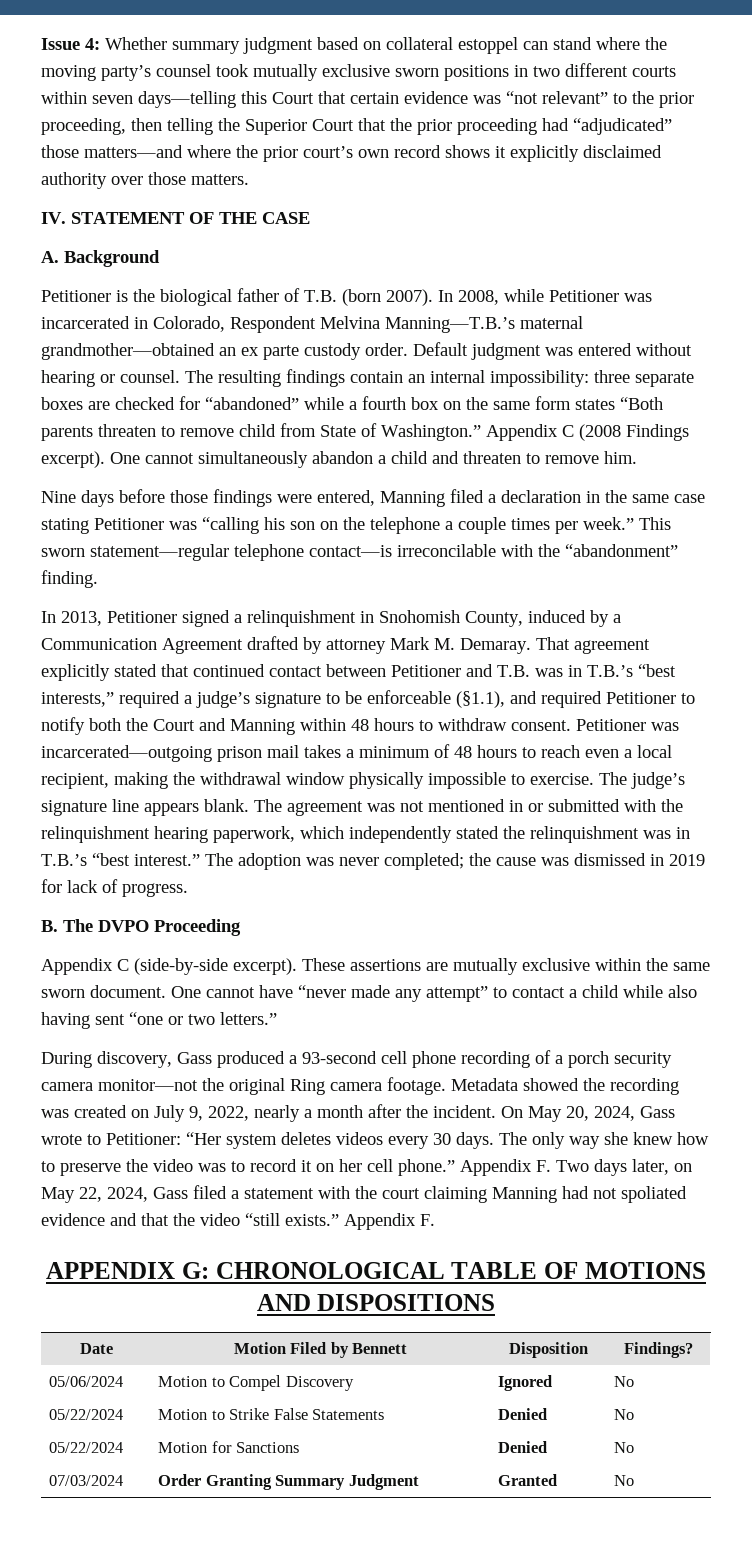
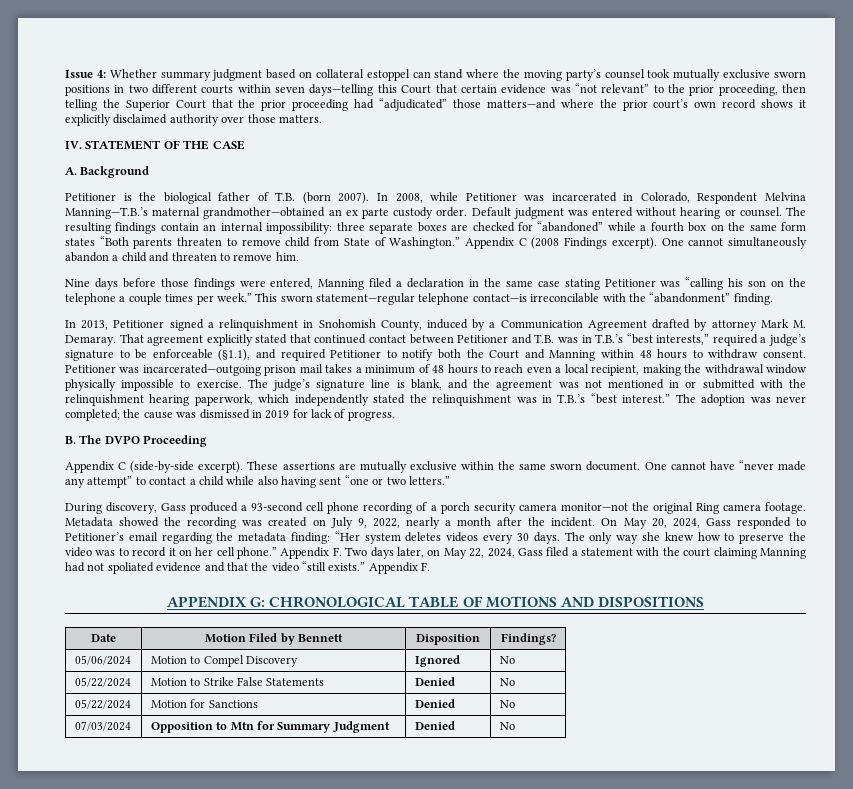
- The judge’s signature line appears blank. The agreement was not mentioned in or submitted with the relinquishment hearing paperwork, which independently stated the relinquishment was in T.B.’s “best interest.”
+ The judge’s signature line is blank, and the agreement was not mentioned in or submitted with the relinquishment hearing paperwork, which independently stated the relinquishment was in T.B.’s “best interest.”
- On May 20, 2024, Gass wrote to Petitioner: “Her system deletes videos every 30 days.
+ On May 20, 2024, Gass responded to Petitioner’s email regarding the metadata finding: “Her system deletes videos every 30 days.
- 07/03/2024 | Order Granting Summary Judgment | Granted | No
+ 07/03/2024 | Opposition to Mtn for Summary Judgment | Denied | No

